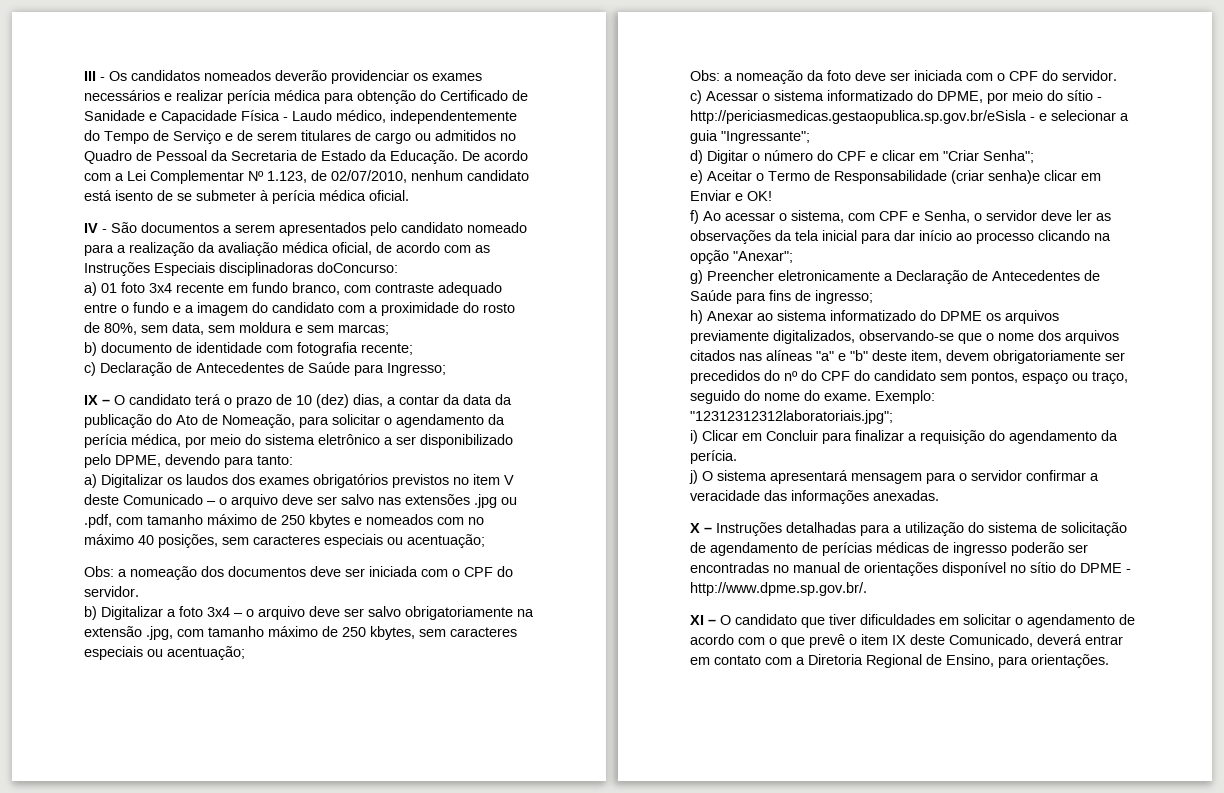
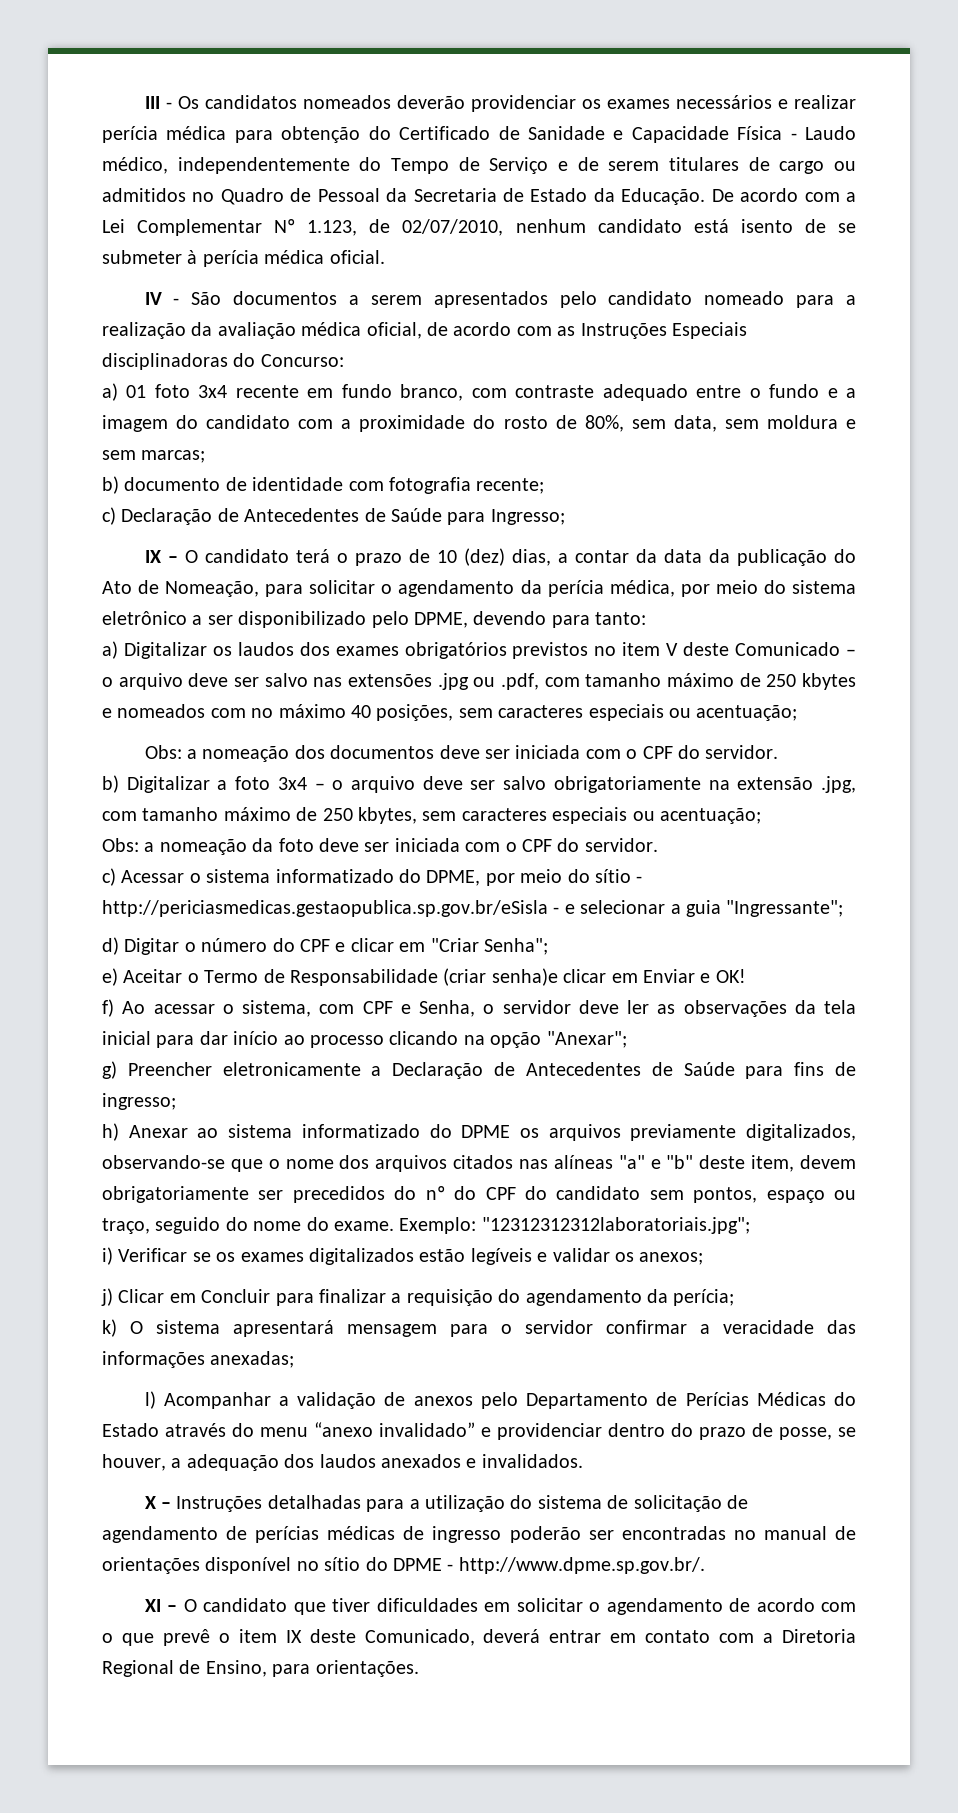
- IV - São documentos a serem apresentados pelo candidato nomeado para a realização da avaliação médica oficial, de acordo com as Instruções Especiais disciplinadoras doConcurso:
+ IV - São documentos a serem apresentados pelo candidato nomeado para a realização da avaliação médica oficial, de acordo com as Instruções Especiais disciplinadoras do Concurso:
- i) Clicar em Concluir para finalizar a requisição do agendamento da perícia.
- j) O sistema apresentará mensagem para o servidor confirmar a veracidade das informações anexadas.
+ i) Verificar se os exames digitalizados estão legíveis e validar os anexos;
+ j) Clicar em Concluir para finalizar a requisição do agendamento da perícia;
+ k) O sistema apresentará mensagem para o servidor confirmar a veracidade das informações anexadas;
+ l) Acompanhar a validação de anexos pelo Departamento de Perícias Médicas do Estado através do menu “anexo invalidado” e providenciar dentro do prazo de posse, se houver, a adequação dos laudos anexados e invalidados.

